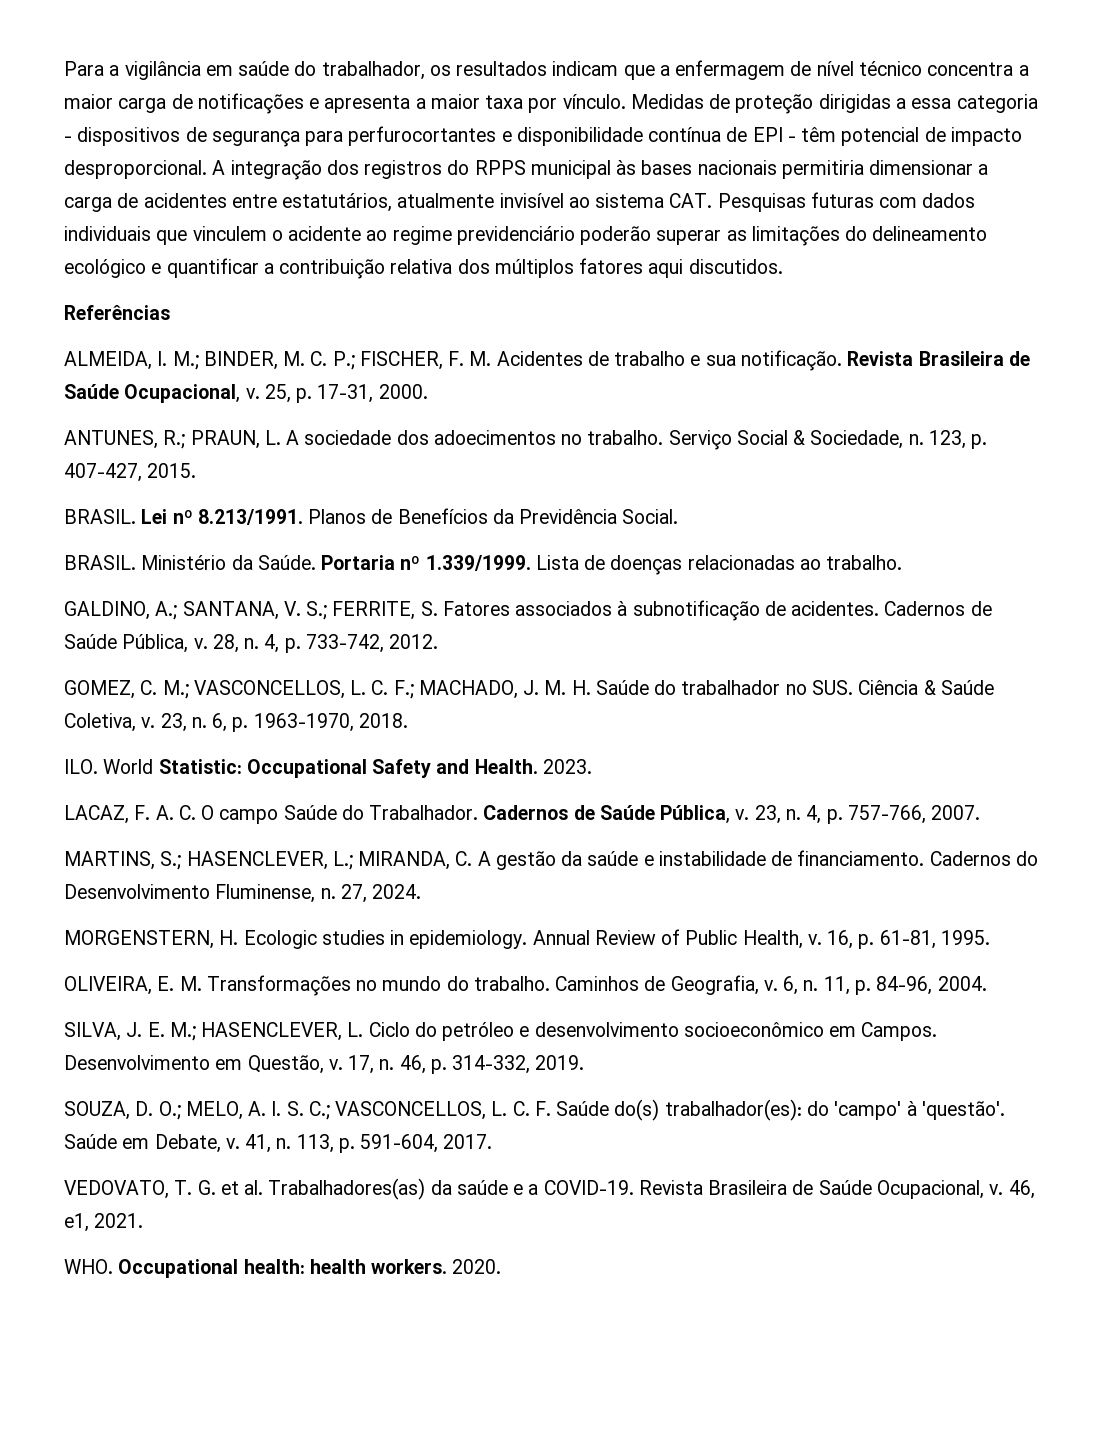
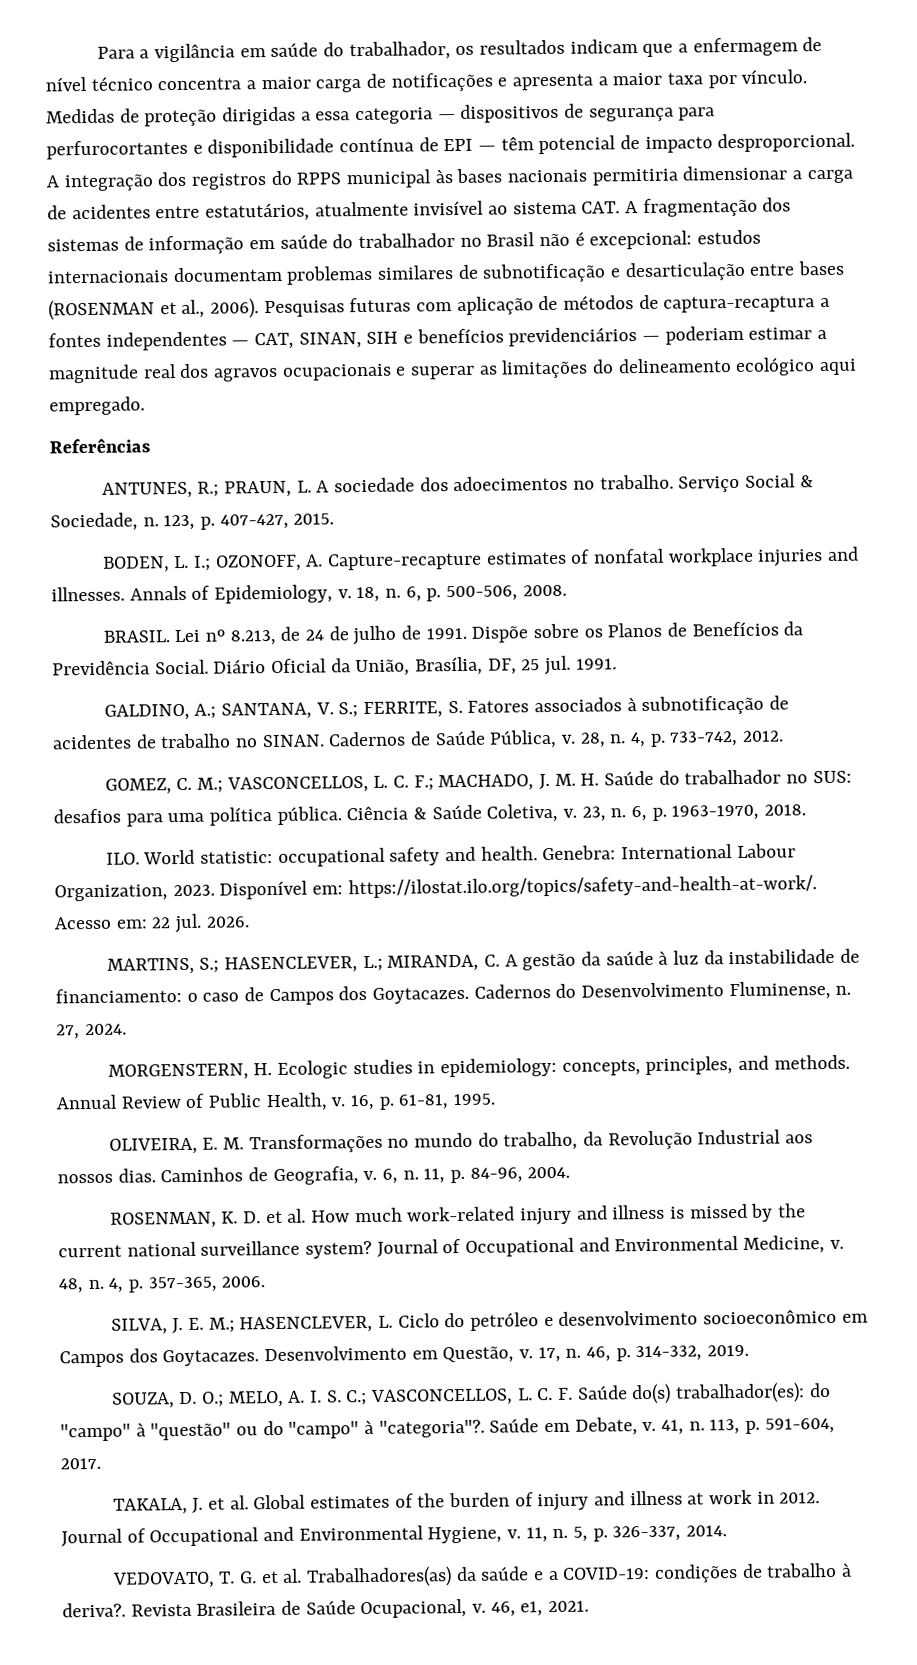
- Medidas de proteção dirigidas a essa categoria - dispositivos de segurança para perfurocortantes e disponibilidade contínua de EPI - têm potencial de impacto desproporcional.
+ Medidas de proteção dirigidas a essa categoria — dispositivos de segurança para perfurocortantes e disponibilidade contínua de EPI — têm potencial de impacto desproporcional.
- A integração dos registros do RPPS municipal às bases nacionais permitiria dimensionar a carga de acidentes entre estatutários, atualmente invisível ao sistema CAT. Pesquisas futuras com dados individuais que vinculem o acidente ao regime previdenciário poderão superar as limitações do delineamento ecológico e quantificar a contribuição relativa dos múltiplos fatores aqui discutidos.
+ A integração dos registros do RPPS municipal às bases nacionais permitiria dimensionar a carga de acidentes entre estatutários, atualmente invisível ao sistema CAT. A fragmentação dos sistemas de informação em saúde do trabalhador no Brasil não é excepcional: estudos internacionais documentam problemas similares de subnotificação e desarticulação entre bases (ROSENMAN et al., 2006). Pesquisas futuras com aplicação de métodos de captura-recaptura a fontes independentes — CAT, SINAN, SIH e benefícios previdenciários — poderiam estimar a magnitude real dos agravos ocupacionais e superar as limitações do delineamento ecológico aqui empregado.
  Referências
- ALMEIDA, I. M.; BINDER, M. C. P.; FISCHER, F. M. Acidentes de trabalho e sua notificação. Revista Brasileira de Saúde Ocupacional, v. 25, p. 17-31, 2000.
- BRASIL. Lei nº 8.213/1991. Planos de Benefícios da Previdência Social.
- BRASIL. Ministério da Saúde. Portaria nº 1.339/1999. Lista de doenças relacionadas ao trabalho.
+ BODEN, L. I.; OZONOFF, A. Capture-recapture estimates of nonfatal workplace injuries and illnesses. Annals of Epidemiology, v. 18, n. 6, p. 500-506, 2008.
+ BRASIL. Lei nº 8.213, de 24 de julho de 1991. Dispõe sobre os Planos de Benefícios da Previdência Social. Diário Oficial da União, Brasília, DF, 25 jul. 1991.
- GALDINO, A.; SANTANA, V. S.; FERRITE, S. Fatores associados à subnotificação de acidentes.
+ GALDINO, A.; SANTANA, V. S.; FERRITE, S. Fatores associados à subnotificação de acidentes de trabalho no SINAN.
- GOMEZ, C. M.; VASCONCELLOS, L. C. F.; MACHADO, J. M. H. Saúde do trabalhador no SUS. Ciência & Saúde Coletiva, v.
+ GOMEZ, C. M.; VASCONCELLOS, L. C. F.; MACHADO, J. M. H. Saúde do trabalhador no SUS: desafios para uma política pública. Ciência & Saúde Coletiva, v.
- ILO. World Statistic: Occupational Safety and Health. 2023.
- LACAZ, F. A. C. O campo Saúde do Trabalhador. Cadernos de Saúde Pública, v. 23, n. 4, p. 757-766, 2007.
+ ILO. World statistic: occupational safety and health. Genebra: International Labour Organization, 2023. Disponível em: https://ilostat.ilo.org/topics/safety-and-health-at-work/. Acesso em: 22 jul. 2026.
- MARTINS, S.; HASENCLEVER, L.; MIRANDA, C. A gestão da saúde e instabilidade de financiamento.
+ MARTINS, S.; HASENCLEVER, L.; MIRANDA, C. A gestão da saúde à luz da instabilidade de financiamento: o caso de Campos dos Goytacazes.
- MORGENSTERN, H. Ecologic studies in epidemiology.
+ MORGENSTERN, H. Ecologic studies in epidemiology: concepts, principles, and methods.
- OLIVEIRA, E. M. Transformações no mundo do trabalho.
+ OLIVEIRA, E. M. Transformações no mundo do trabalho, da Revolução Industrial aos nossos dias.
+ ROSENMAN, K. D. et al. How much work-related injury and illness is missed by the current national surveillance system? Journal of Occupational and Environmental Medicine, v. 48, n. 4, p. 357-365, 2006.
- SILVA, J. E. M.; HASENCLEVER, L. Ciclo do petróleo e desenvolvimento socioeconômico em Campos.
+ SILVA, J. E. M.; HASENCLEVER, L. Ciclo do petróleo e desenvolvimento socioeconômico em Campos dos Goytacazes.
- SOUZA, D. O.; MELO, A. I. S. C.; VASCONCELLOS, L. C. F. Saúde do(s) trabalhador(es): do 'campo' à 'questão'.
+ SOUZA, D. O.; MELO, A. I. S. C.; VASCONCELLOS, L. C. F. Saúde do(s) trabalhador(es): do "campo" à "questão" ou do "campo" à "categoria"?.
+ TAKALA, J. et al. Global estimates of the burden of injury and illness at work in 2012. Journal of Occupational and Environmental Hygiene, v. 11, n. 5, p. 326-337, 2014.
- VEDOVATO, T. G. et al. Trabalhadores(as) da saúde e a COVID-19.
+ VEDOVATO, T. G. et al. Trabalhadores(as) da saúde e a COVID-19: condições de trabalho à deriva?.
- WHO. Occupational health: health workers. 2020.

